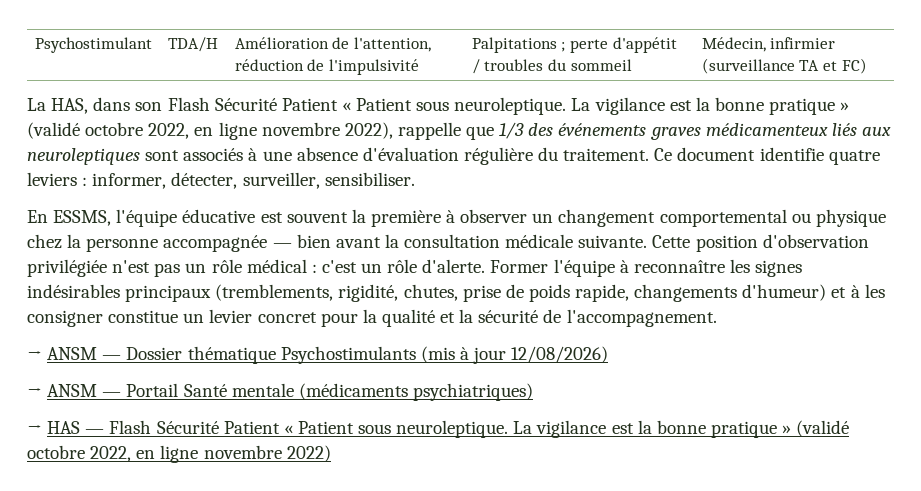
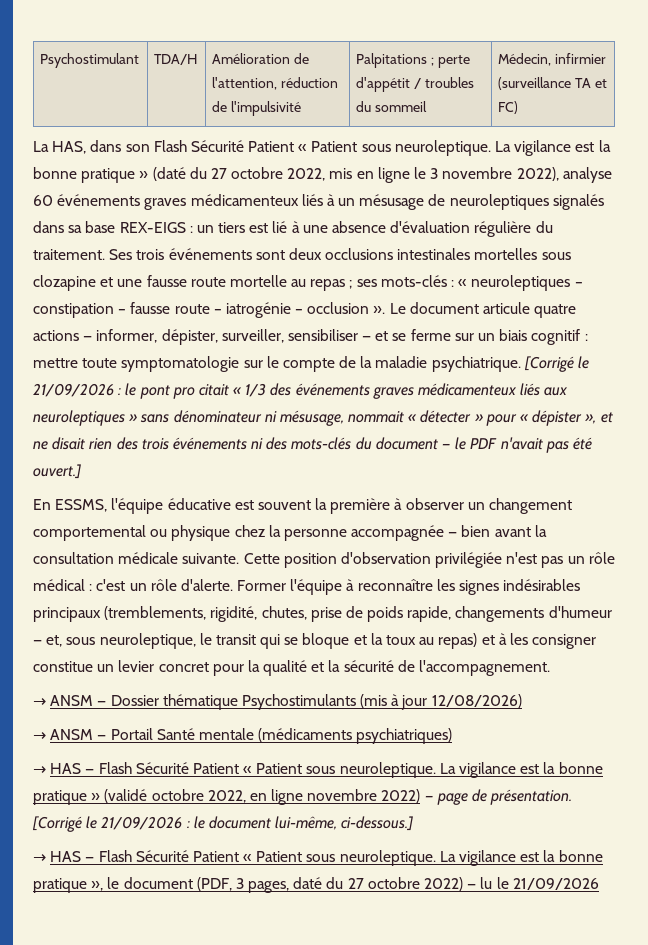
- La vigilance est la bonne pratique » (validé octobre 2022, en ligne novembre 2022), rappelle que 1/3 des événements graves médicamenteux liés aux neuroleptiques sont associés à une absence d'évaluation régulière du traitement. Ce document identifie quatre leviers : informer, détecter, surveiller, sensibiliser.
+ La vigilance est la bonne pratique » (daté du 27 octobre 2022, mis en ligne le 3 novembre 2022), analyse 60 événements graves médicamenteux liés à un mésusage de neuroleptiques signalés dans sa base REX-EIGS : un tiers est lié à une absence d'évaluation régulière du traitement. Ses trois événements sont deux occlusions intestinales mortelles sous clozapine et une fausse route mortelle au repas ; ses mots-clés : « neuroleptiques – constipation – fausse route – iatrogénie – occlusion ». Le document articule quatre actions — informer, dépister, surveiller, sensibiliser — et se ferme sur un biais cognitif : mettre toute symptomatologie sur le compte de la maladie psychiatrique. [Corrigé le 21/09/2026 : le pont pro citait « 1/3 des événements graves médicamenteux liés aux neuroleptiques » sans dénominateur ni mésusage, nommait « détecter » pour « dépister », et ne disait rien des trois événements ni des mots-clés du document — le PDF n'avait pas été ouvert.]
- Former l'équipe à reconnaître les signes indésirables principaux (tremblements, rigidité, chutes, prise de poids rapide, changements d'humeur) et à les consigner constitue un levier concret pour la qualité et la sécurité de l'accompagnement.
+ Former l'équipe à reconnaître les signes indésirables principaux (tremblements, rigidité, chutes, prise de poids rapide, changements d'humeur — et, sous neuroleptique, le transit qui se bloque et la toux au repas) et à les consigner constitue un levier concret pour la qualité et la sécurité de l'accompagnement.
- La vigilance est la bonne pratique » (validé octobre 2022, en ligne novembre 2022)
+ La vigilance est la bonne pratique » (validé octobre 2022, en ligne novembre 2022) — page de présentation. [Corrigé le 21/09/2026 : le document lui-même, ci-dessous.]
+ → HAS — Flash Sécurité Patient « Patient sous neuroleptique. La vigilance est la bonne pratique », le document (PDF, 3 pages, daté du 27 octobre 2022) — lu le 21/09/2026

